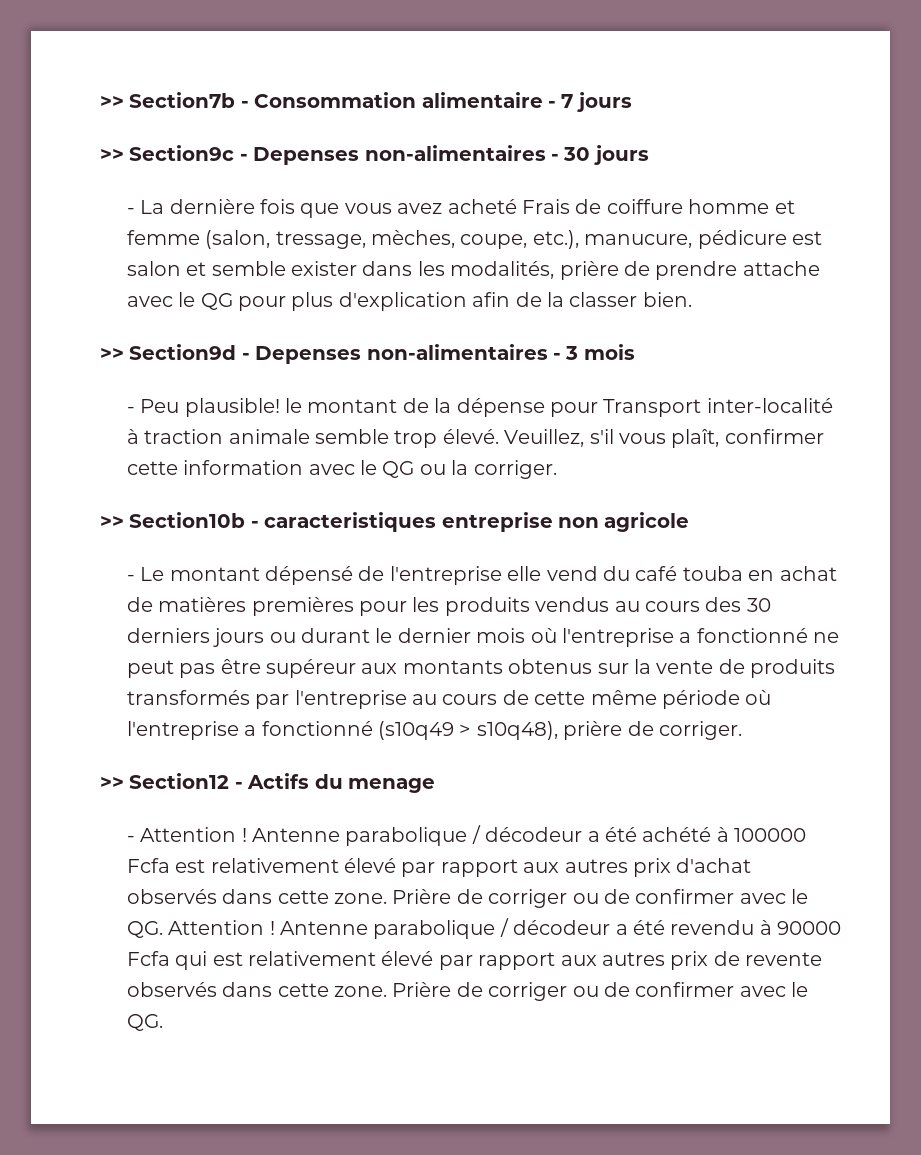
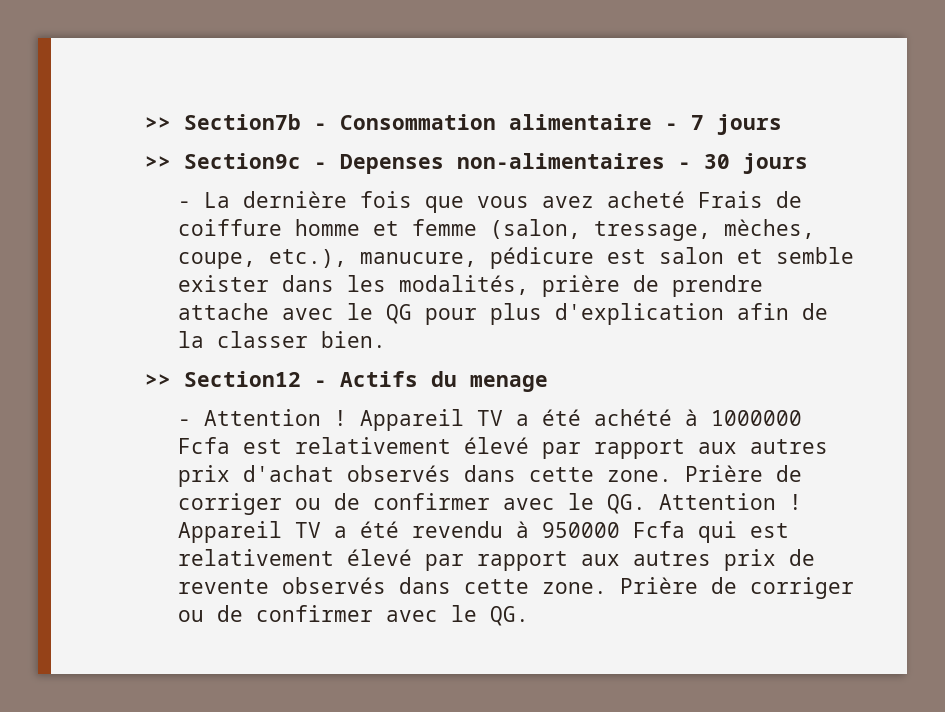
- >> Section9d - Depenses non-alimentaires - 3 mois
- - Peu plausible! le montant de la dépense pour Transport inter-localité à traction animale semble trop élevé. Veuillez, s'il vous plaît, confirmer cette information avec le QG ou la corriger.
- >> Section10b - caracteristiques entreprise non agricole
- - Le montant dépensé de l'entreprise elle vend du café touba en achat de matières premières pour les produits vendus au cours des 30 derniers jours ou durant le dernier mois où l'entreprise a fonctionné ne peut pas être supéreur aux montants obtenus sur la vente de produits transformés par l'entreprise au cours de cette même période où l'entreprise a fonctionné (s10q49 > s10q48), prière de corriger.
- Antenne parabolique / décodeur a été achété à 100000 Fcfa est relativement élevé par rapport aux autres prix d'achat observés dans cette zone.
+ Appareil TV a été achété à 1000000 Fcfa est relativement élevé par rapport aux autres prix d'achat observés dans cette zone.
- Antenne parabolique / décodeur a été revendu à 90000 Fcfa qui est relativement élevé par rapport aux autres prix de revente observés dans cette zone.
+ Appareil TV a été revendu à 950000 Fcfa qui est relativement élevé par rapport aux autres prix de revente observés dans cette zone.

